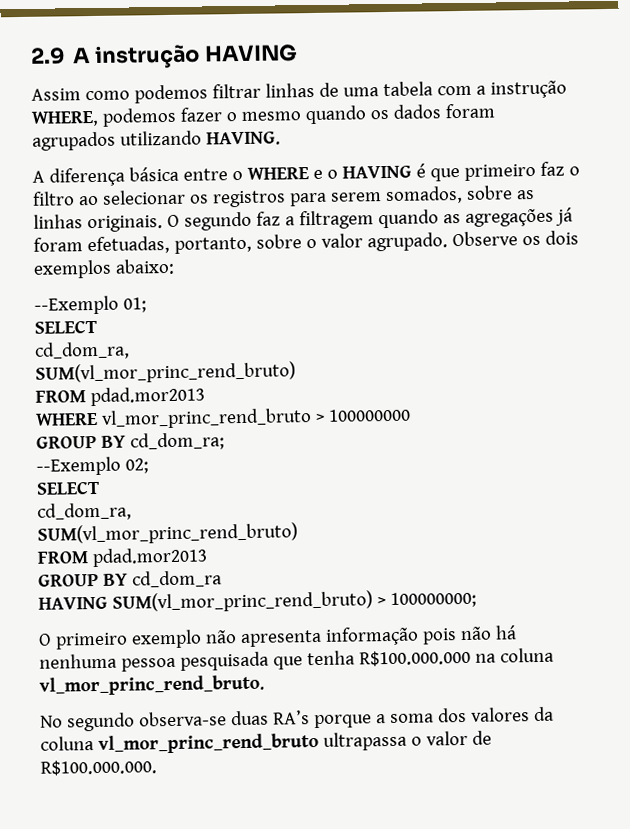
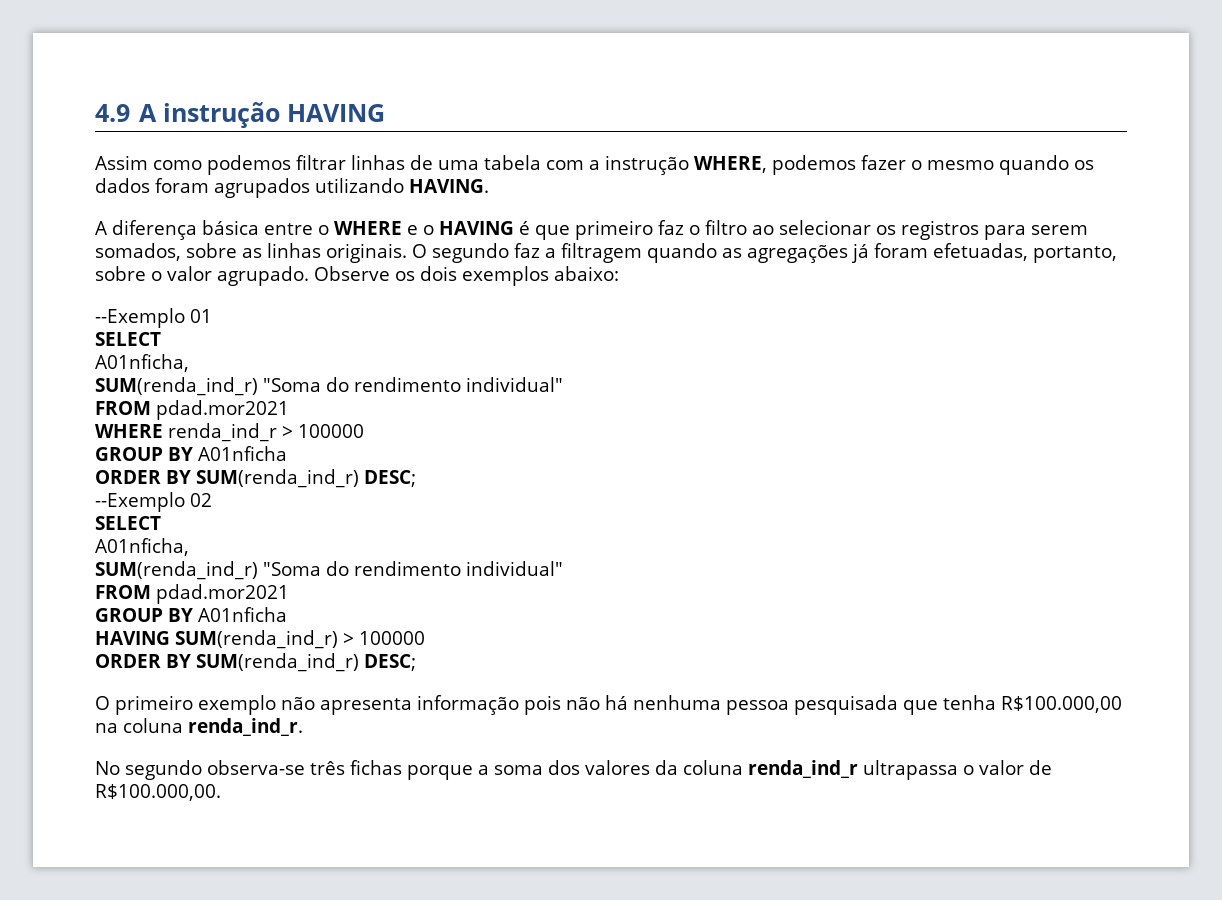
- 2.9 A instrução HAVING
+ 4.9 A instrução HAVING
- --Exemplo 01;
+ --Exemplo 01
  SELECT
- cd_dom_ra,
- SUM(vl_mor_princ_rend_bruto)
- FROM pdad.mor2013
- WHERE vl_mor_princ_rend_bruto > 100000000
- GROUP BY cd_dom_ra;
- --Exemplo 02;
+ A01nficha,
+ SUM(renda_ind_r) "Soma do rendimento individual"
+ FROM pdad.mor2021
+ WHERE renda_ind_r > 100000
+ GROUP BY A01nficha
+ ORDER BY SUM(renda_ind_r) DESC;
+ --Exemplo 02
  SELECT
- cd_dom_ra,
- SUM(vl_mor_princ_rend_bruto)
- FROM pdad.mor2013
- GROUP BY cd_dom_ra
- HAVING SUM(vl_mor_princ_rend_bruto) > 100000000;
+ A01nficha,
+ SUM(renda_ind_r) "Soma do rendimento individual"
+ FROM pdad.mor2021
+ GROUP BY A01nficha
+ HAVING SUM(renda_ind_r) > 100000
+ ORDER BY SUM(renda_ind_r) DESC;
- O primeiro exemplo não apresenta informação pois não há nenhuma pessoa pesquisada que tenha R$100.000.000 na coluna vl_mor_princ_rend_bruto.
+ O primeiro exemplo não apresenta informação pois não há nenhuma pessoa pesquisada que tenha R$100.000,00 na coluna renda_ind_r.
- No segundo observa-se duas RA’s porque a soma dos valores da coluna vl_mor_princ_rend_bruto ultrapassa o valor de R$100.000.000.
+ No segundo observa-se três fichas porque a soma dos valores da coluna renda_ind_r ultrapassa o valor de R$100.000,00.

